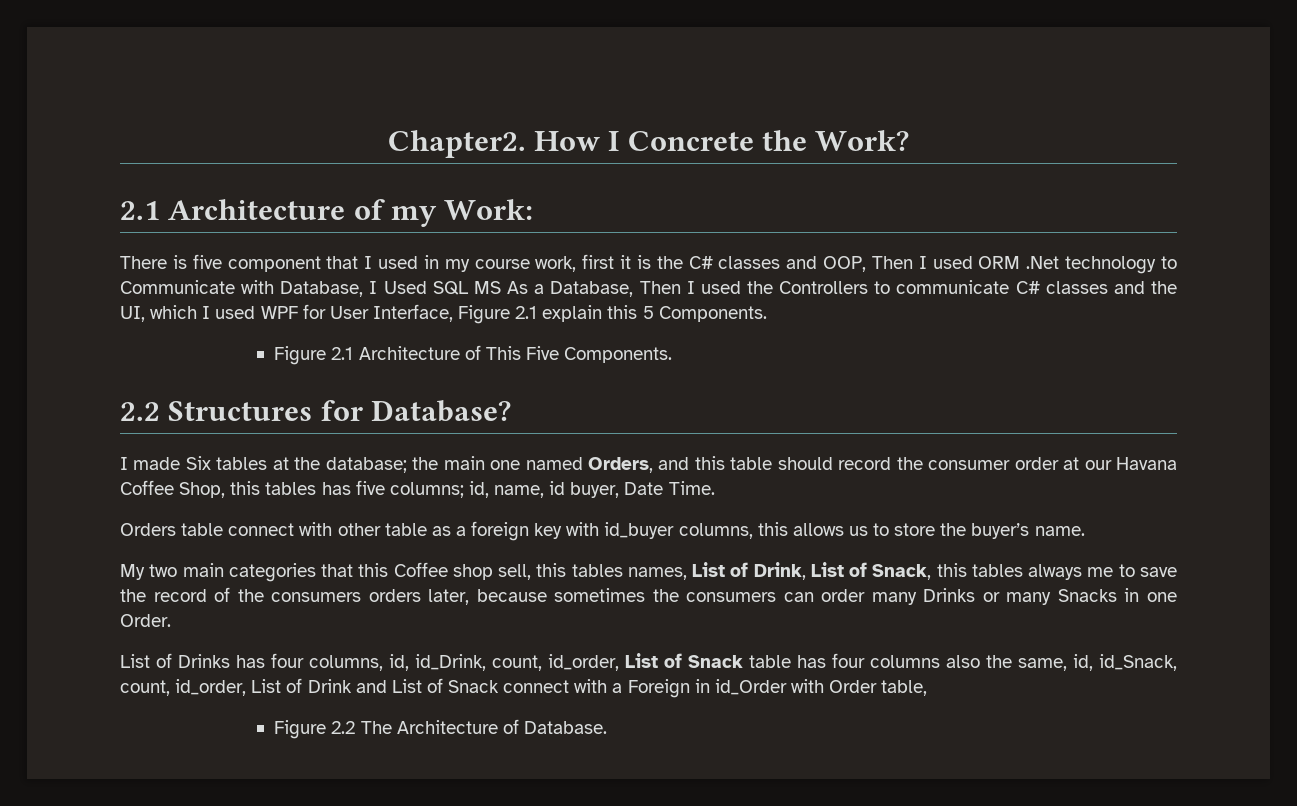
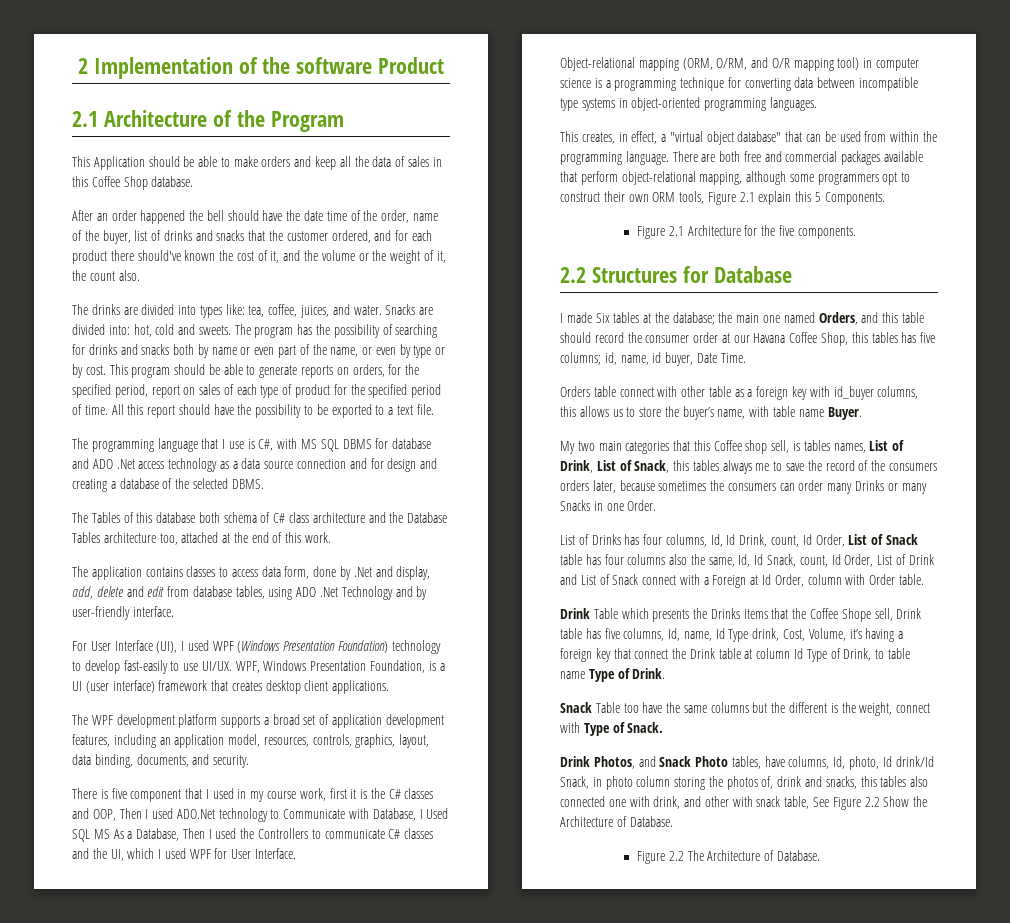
- Chapter2. How I Concrete the Work?
- 2.1 Architecture of my Work:
+ 2 Implementation of the software Product
+ 2.1 Architecture of the Program
+ This Application should be able to make orders and keep all the data of sales in this Coffee Shop database.
+ After an order happened the bell should have the date time of the order, name of the buyer, list of drinks and snacks that the customer ordered, and for each product there should've known the cost of it, and the volume or the weight of it, the count also.
+ The drinks are divided into types like: tea, coffee, juices, and water. Snacks are divided into: hot, cold and sweets. The program has the possibility of searching for drinks and snacks both by name or even part of the name, or even by type or by cost. This program should be able to generate reports on orders, for the specified period, report on sales of each type of product for the specified period of time. All this report should have the possibility to be exported to a text file.
+ The programming language that I use is C#, with MS SQL DBMS for database and ADO .Net access technology as a data source connection and for design and creating a database of the selected DBMS.
+ The Tables of this database both schema of C# class architecture and the Database Tables architecture too, attached at the end of this work.
+ The application contains classes to access data form, done by .Net and display, add, delete and edit from database tables, using ADO .Net Technology and by user-friendly interface.
+ For User Interface (UI), I used WPF (Windows Presentation Foundation) technology to develop fast-easily to use UI/UX. WPF, Windows Presentation Foundation, is a UI (user interface) framework that creates desktop client applications.
+ The WPF development platform supports a broad set of application development features, including an application model, resources, controls, graphics, layout, data binding, documents, and security.
- There is five component that I used in my course work, first it is the C# classes and OOP, Then I used ORM .Net technology to Communicate with Database, I Used SQL MS As a Database, Then I used the Controllers to communicate C# classes and the UI, which I used WPF for User Interface, Figure 2.1 explain this 5 Components.
+ There is five component that I used in my course work, first it is the C# classes and OOP, Then I used ADO.Net technology to Communicate with Database, I Used SQL MS As a Database, Then I used the Controllers to communicate C# classes and the UI, which I used WPF for User Interface.
+ Object-relational mapping (ORM, O/RM, and O/R mapping tool) in computer science is a programming technique for converting data between incompatible type systems in object-oriented programming languages.
+ This creates, in effect, a "virtual object database" that can be used from within the programming language. There are both free and commercial packages available that perform object-relational mapping, although some programmers opt to construct their own ORM tools, Figure 2.1 explain this 5 Components.
- Figure 2.1 Architecture of This Five Components.
+ Figure 2.1 Architecture for the five components.
- 2.2 Structures for Database?
+ 2.2 Structures for Database
- Orders table connect with other table as a foreign key with id_buyer columns, this allows us to store the buyer’s name.
+ Orders table connect with other table as a foreign key with id_buyer columns, this allows us to store the buyer’s name, with table name Buyer.
- My two main categories that this Coffee shop sell, this tables names, List of Drink, List of Snack, this tables always me to save the record of the consumers orders later, because sometimes the consumers can order many Drinks or many Snacks in one Order.
+ My two main categories that this Coffee shop sell, is tables names, List of Drink, List of Snack, this tables always me to save the record of the consumers orders later, because sometimes the consumers can order many Drinks or many Snacks in one Order.
- List of Drinks has four columns, id, id_Drink, count, id_order, List of Snack table has four columns also the same, id, id_Snack, count, id_order, List of Drink and List of Snack connect with a Foreign in id_Order with Order table,
+ List of Drinks has four columns, Id, Id Drink, count, Id Order, List of Snack table has four columns also the same, Id, Id Snack, count, Id Order, List of Drink and List of Snack connect with a Foreign at Id Order, column with Order table.
+ Drink Table which presents the Drinks Items that the Coffee Shope sell, Drink table has five columns, Id, name, Id Type drink, Cost, Volume, it’s having a foreign key that connect the Drink table at column Id Type of Drink, to table name Type of Drink.
+ Snack Table too have the same columns but the different is the weight, connect with Type of Snack.
+ Drink Photos, and Snack Photo tables, have columns, Id, photo, Id drink/Id Snack, in photo column storing the photos of, drink and snacks, this tables also connected one with drink, and other with snack table, See Figure 2.2 Show the Architecture of Database.

